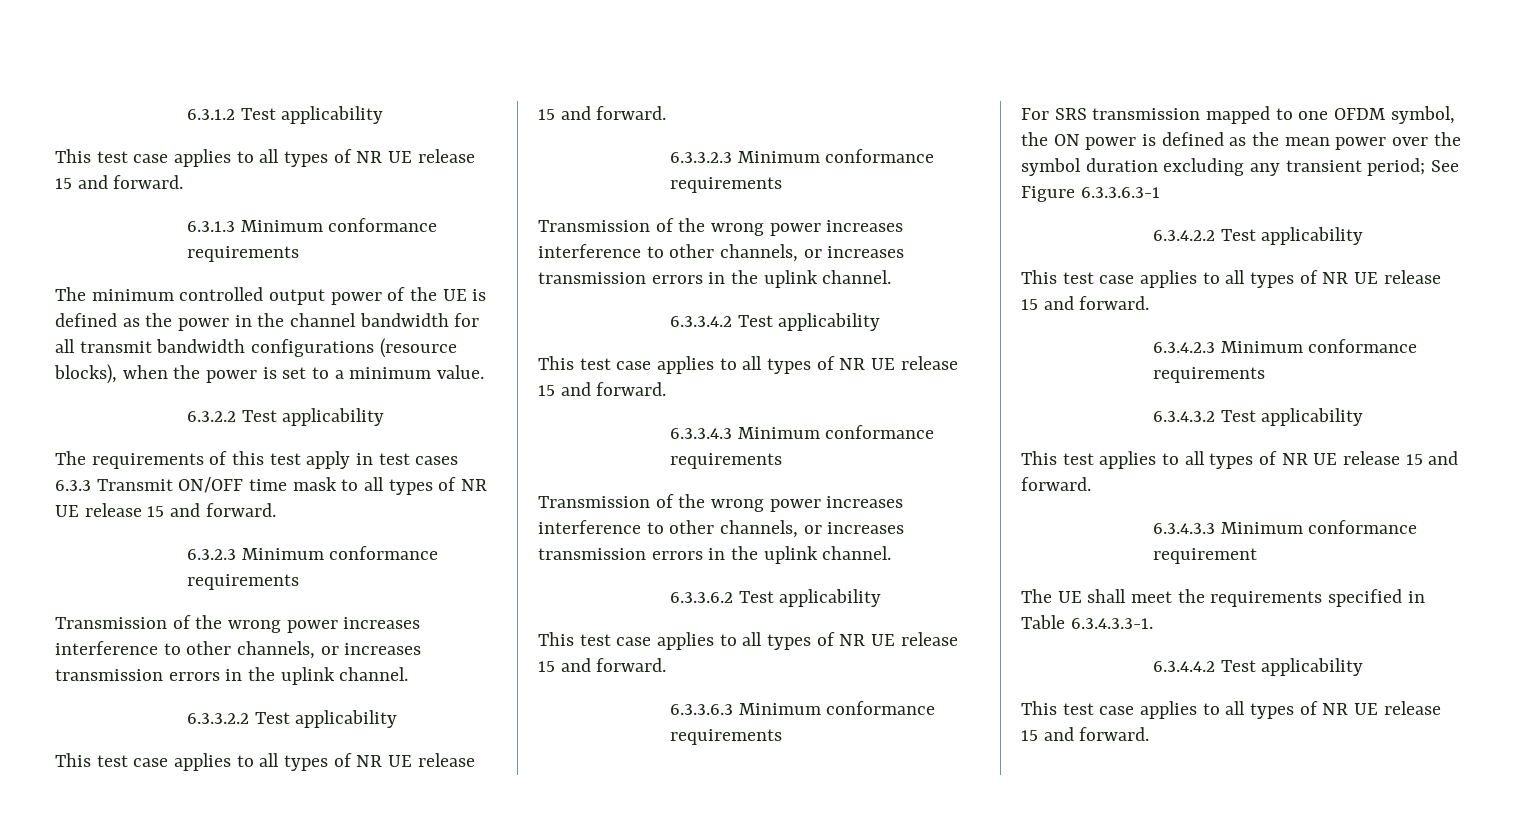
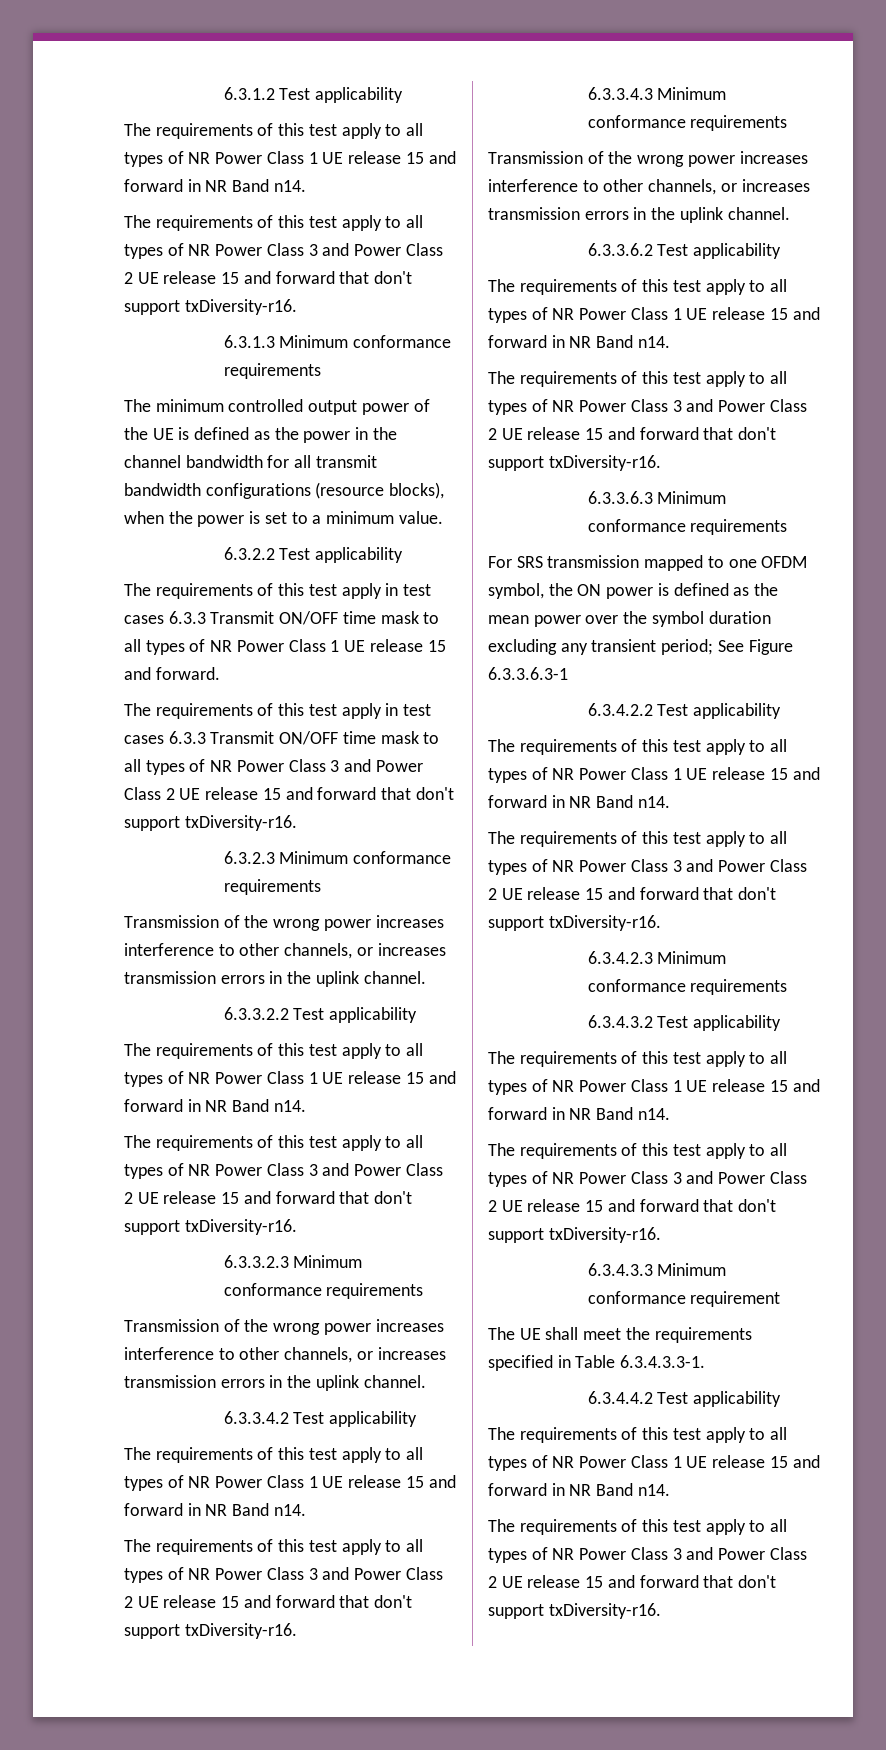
  6.3.1.2 Test applicability
- This test case applies to all types of NR UE release 15 and forward.
+ The requirements of this test apply to all types of NR Power Class 1 UE release 15 and forward in NR Band n14.
+ The requirements of this test apply to all types of NR Power Class 3 and Power Class 2 UE release 15 and forward that don't support txDiversity-r16.
- The requirements of this test apply in test cases 6.3.3 Transmit ON/OFF time mask to all types of NR UE release 15 and forward.
+ The requirements of this test apply in test cases 6.3.3 Transmit ON/OFF time mask to all types of NR Power Class 1 UE release 15 and forward.
+ The requirements of this test apply in test cases 6.3.3 Transmit ON/OFF time mask to all types of NR Power Class 3 and Power Class 2 UE release 15 and forward that don't support txDiversity-r16.
  6.3.3.2.2 Test applicability
- This test case applies to all types of NR UE release 15 and forward.
+ The requirements of this test apply to all types of NR Power Class 1 UE release 15 and forward in NR Band n14.
+ The requirements of this test apply to all types of NR Power Class 3 and Power Class 2 UE release 15 and forward that don't support txDiversity-r16.
  6.3.3.4.2 Test applicability
- This test case applies to all types of NR UE release 15 and forward.
+ The requirements of this test apply to all types of NR Power Class 1 UE release 15 and forward in NR Band n14.
+ The requirements of this test apply to all types of NR Power Class 3 and Power Class 2 UE release 15 and forward that don't support txDiversity-r16.
  6.3.3.6.2 Test applicability
- This test case applies to all types of NR UE release 15 and forward.
+ The requirements of this test apply to all types of NR Power Class 1 UE release 15 and forward in NR Band n14.
+ The requirements of this test apply to all types of NR Power Class 3 and Power Class 2 UE release 15 and forward that don't support txDiversity-r16.
  6.3.4.2.2 Test applicability
- This test case applies to all types of NR UE release 15 and forward.
+ The requirements of this test apply to all types of NR Power Class 1 UE release 15 and forward in NR Band n14.
+ The requirements of this test apply to all types of NR Power Class 3 and Power Class 2 UE release 15 and forward that don't support txDiversity-r16.
  6.3.4.3.2 Test applicability
- This test applies to all types of NR UE release 15 and forward.
+ The requirements of this test apply to all types of NR Power Class 1 UE release 15 and forward in NR Band n14.
+ The requirements of this test apply to all types of NR Power Class 3 and Power Class 2 UE release 15 and forward that don't support txDiversity-r16.
  6.3.4.4.2 Test applicability
- This test case applies to all types of NR UE release 15 and forward.
+ The requirements of this test apply to all types of NR Power Class 1 UE release 15 and forward in NR Band n14.
+ The requirements of this test apply to all types of NR Power Class 3 and Power Class 2 UE release 15 and forward that don't support txDiversity-r16.

